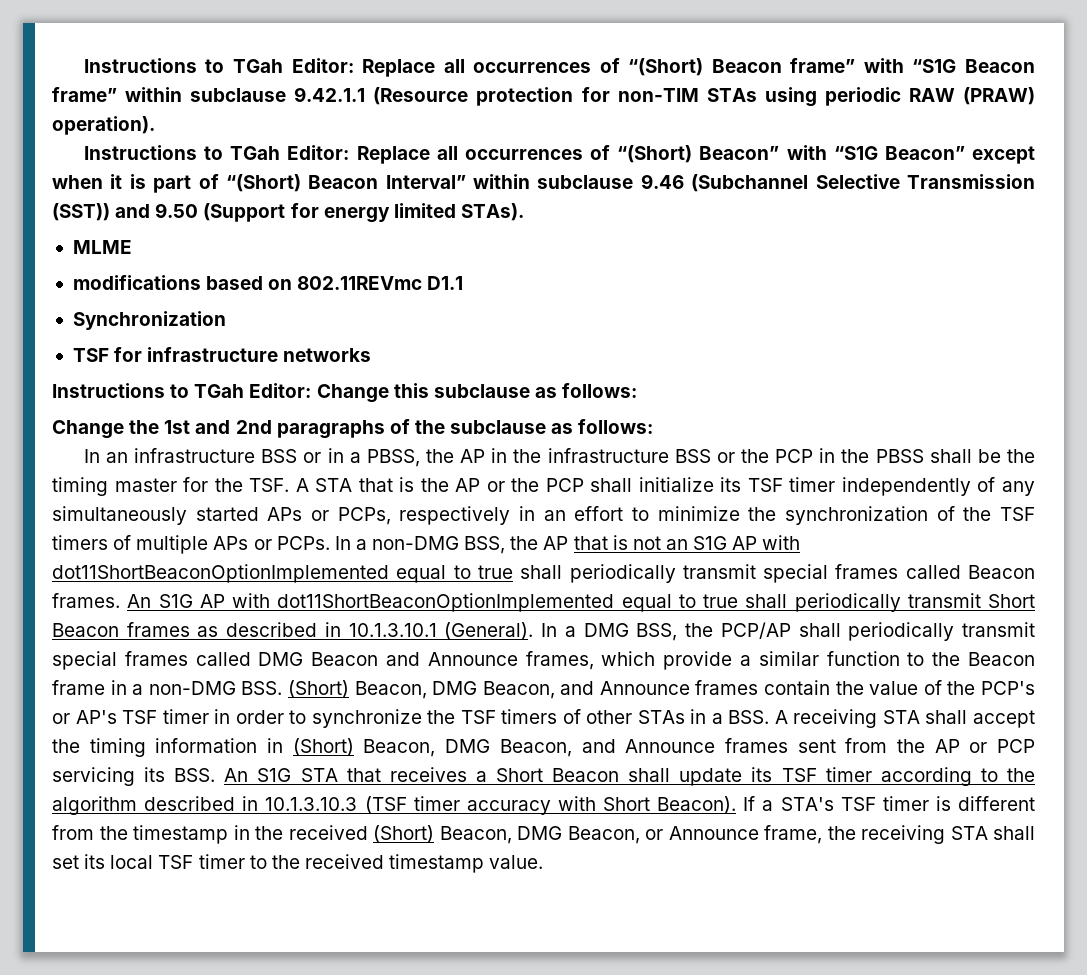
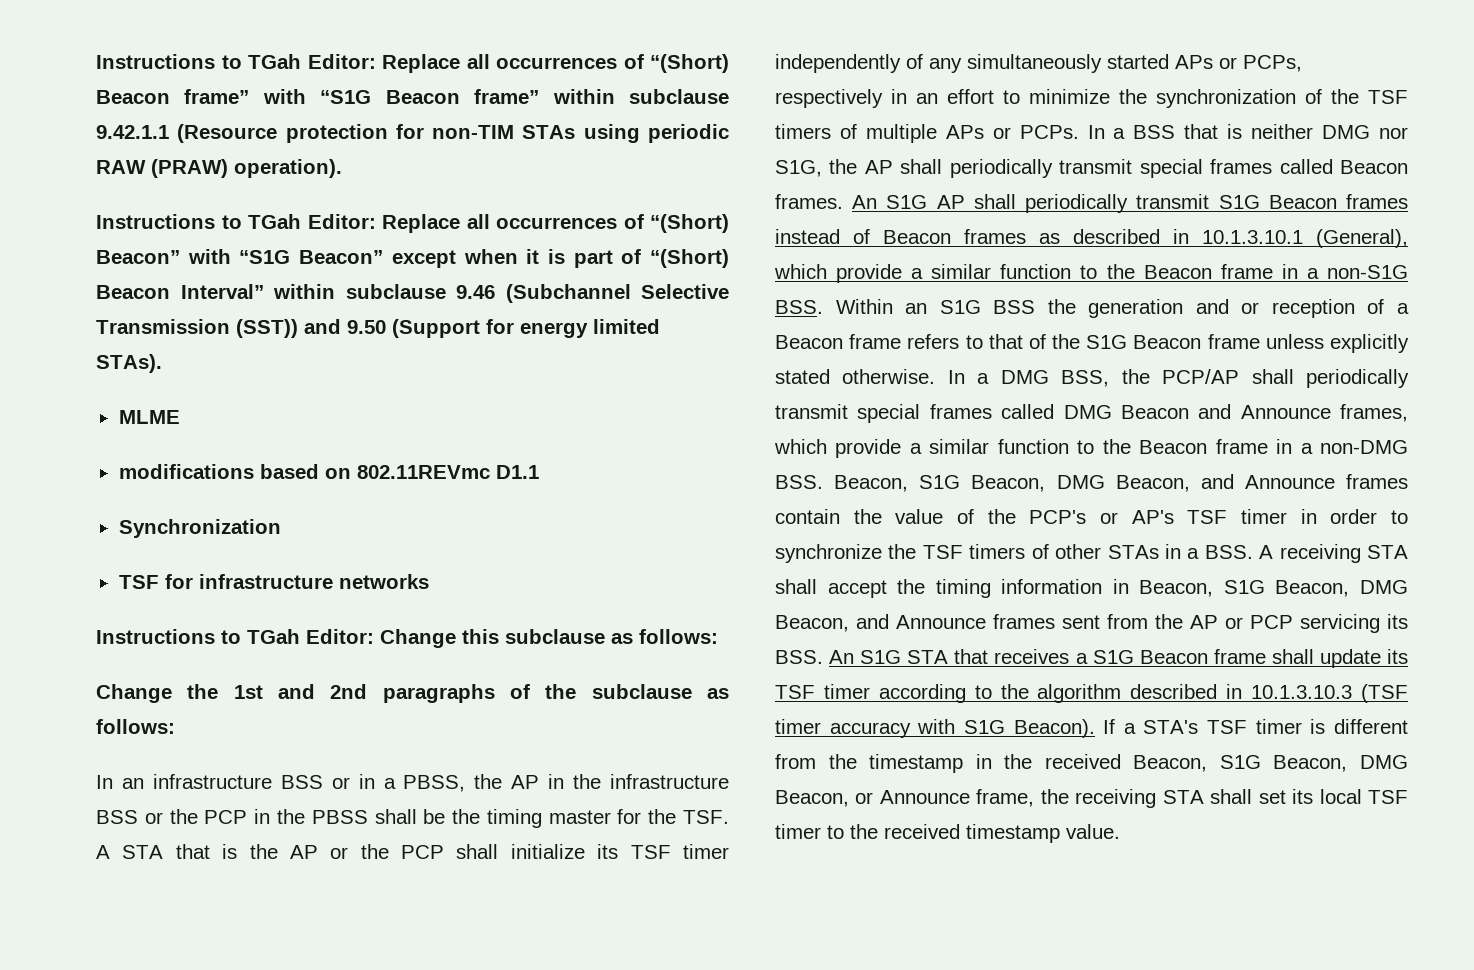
- In a non-DMG BSS, the AP that is not an S1G AP with dot11ShortBeaconOptionImplemented equal to true shall periodically transmit special frames called Beacon frames.
+ In a BSS that is neither DMG nor S1G, the AP shall periodically transmit special frames called Beacon frames.
- An S1G AP with dot11ShortBeaconOptionImplemented equal to true shall periodically transmit Short Beacon frames as described in 10.1.3.10.1 (General).
+ An S1G AP shall periodically transmit S1G Beacon frames instead of Beacon frames as described in 10.1.3.10.1 (General), which provide a similar function to the Beacon frame in a non-S1G BSS. Within an S1G BSS the generation and or reception of a Beacon frame refers to that of the S1G Beacon frame unless explicitly stated otherwise.
- In a DMG BSS, the PCP/AP shall periodically transmit special frames called DMG Beacon and Announce frames, which provide a similar function to the Beacon frame in a non-DMG BSS. (Short) Beacon, DMG Beacon, and Announce frames contain the value of the PCP's or AP's TSF timer in order to synchronize the TSF timers of other STAs in a BSS. A receiving STA shall accept the timing information in (Short) Beacon, DMG Beacon, and Announce frames sent from the AP or PCP servicing its BSS. An S1G STA that receives a Short Beacon shall update its TSF timer according to the algorithm described in 10.1.3.10.3 (TSF timer accuracy with Short Beacon).
+ In a DMG BSS, the PCP/AP shall periodically transmit special frames called DMG Beacon and Announce frames, which provide a similar function to the Beacon frame in a non-DMG BSS. Beacon, S1G Beacon, DMG Beacon, and Announce frames contain the value of the PCP's or AP's TSF timer in order to synchronize the TSF timers of other STAs in a BSS. A receiving STA shall accept the timing information in Beacon, S1G Beacon, DMG Beacon, and Announce frames sent from the AP or PCP servicing its BSS. An S1G STA that receives a S1G Beacon frame shall update its TSF timer according to the algorithm described in 10.1.3.10.3 (TSF timer accuracy with S1G Beacon).
- If a STA's TSF timer is different from the timestamp in the received (Short) Beacon, DMG Beacon, or Announce frame, the receiving STA shall set its local TSF timer to the received timestamp value.
+ If a STA's TSF timer is different from the timestamp in the received Beacon, S1G Beacon, DMG Beacon, or Announce frame, the receiving STA shall set its local TSF timer to the received timestamp value.

